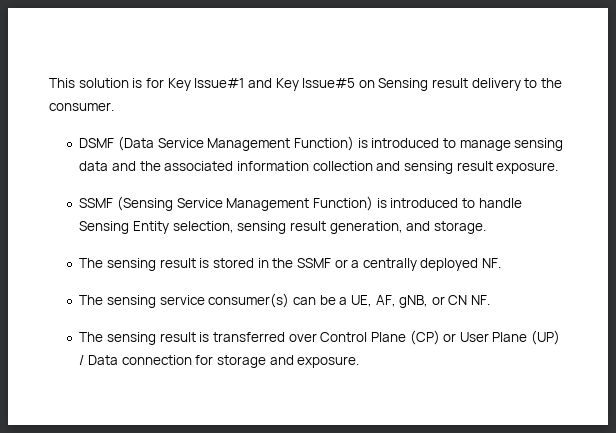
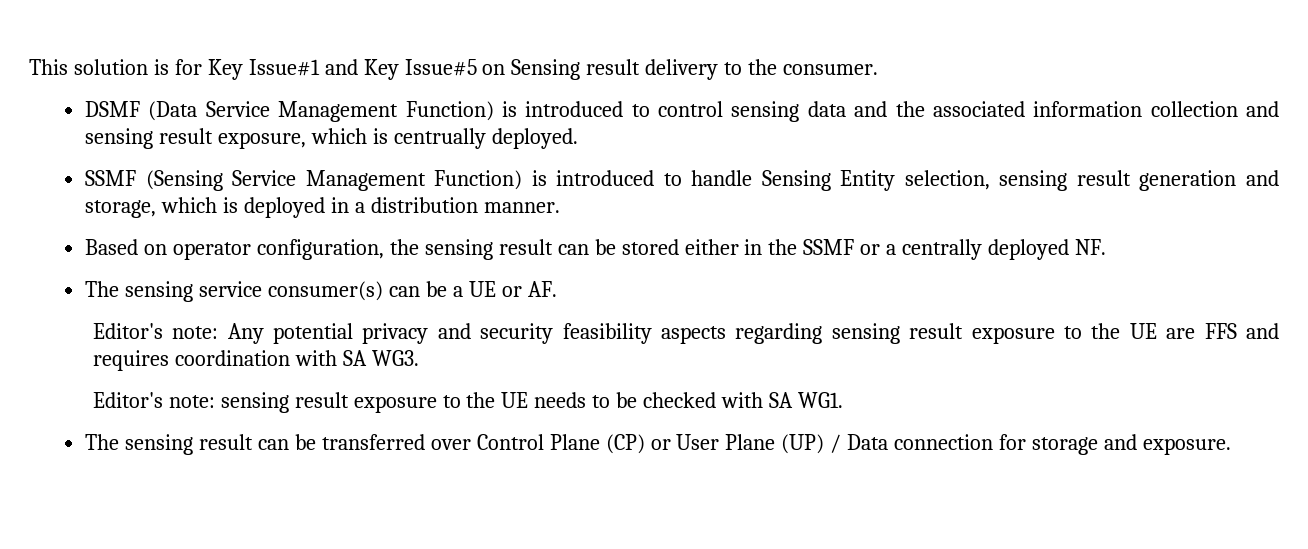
- DSMF (Data Service Management Function) is introduced to manage sensing data and the associated information collection and sensing result exposure.
+ DSMF (Data Service Management Function) is introduced to control sensing data and the associated information collection and sensing result exposure, which is centrually deployed.
- SSMF (Sensing Service Management Function) is introduced to handle Sensing Entity selection, sensing result generation, and storage.
- The sensing result is stored in the SSMF or a centrally deployed NF.
+ SSMF (Sensing Service Management Function) is introduced to handle Sensing Entity selection, sensing result generation and storage, which is deployed in a distribution manner.
+ Based on operator configuration, the sensing result can be stored either in the SSMF or a centrally deployed NF.
- The sensing service consumer(s) can be a UE, AF, gNB, or CN NF.
- The sensing result is transferred over Control Plane (CP) or User Plane (UP) / Data connection for storage and exposure.
+ The sensing service consumer(s) can be a UE or AF.
+ Editor's note: Any potential privacy and security feasibility aspects regarding sensing result exposure to the UE are FFS and requires coordination with SA WG3.
+ Editor's note: sensing result exposure to the UE needs to be checked with SA WG1.
+ The sensing result can be transferred over Control Plane (CP) or User Plane (UP) / Data connection for storage and exposure.

